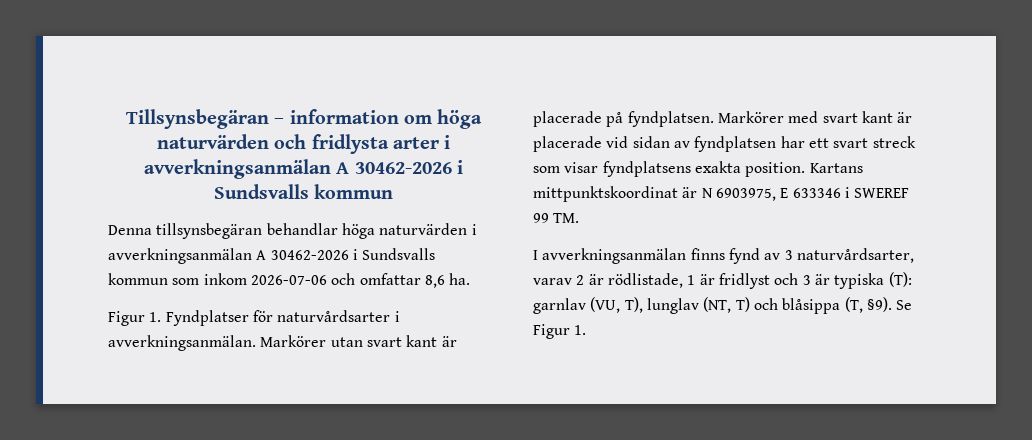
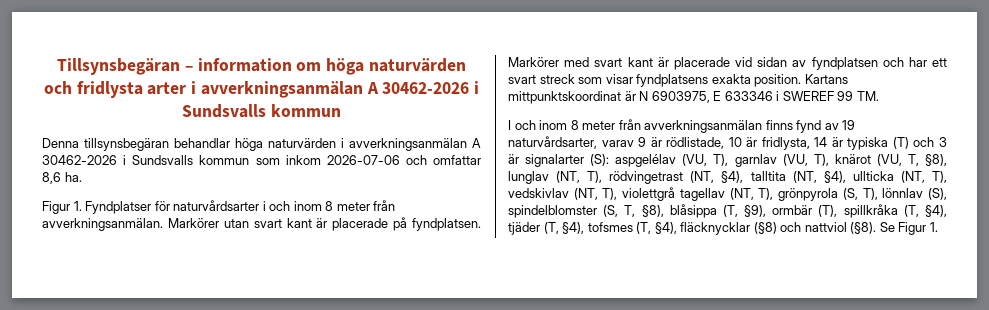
- Figur 1. Fyndplatser för naturvårdsarter i avverkningsanmälan.
+ Figur 1. Fyndplatser för naturvårdsarter i och inom 8 meter från avverkningsanmälan.
- Markörer med svart kant är placerade vid sidan av fyndplatsen har ett svart streck som visar fyndplatsens exakta position.
+ Markörer med svart kant är placerade vid sidan av fyndplatsen och har ett svart streck som visar fyndplatsens exakta position.
- I avverkningsanmälan finns fynd av 3 naturvårdsarter, varav 2 är rödlistade, 1 är fridlyst och 3 är typiska (T): garnlav (VU, T), lunglav (NT, T) och blåsippa (T, §9).
+ I och inom 8 meter från avverkningsanmälan finns fynd av 19 naturvårdsarter, varav 9 är rödlistade, 10 är fridlysta, 14 är typiska (T) och 3 är signalarter (S): aspgelélav (VU, T), garnlav (VU, T), knärot (VU, T, §8), lunglav (NT, T), rödvingetrast (NT, §4), talltita (NT, §4), ullticka (NT, T), vedskivlav (NT, T), violettgrå tagellav (NT, T), grönpyrola (S, T), lönnlav (S), spindelblomster (S, T, §8), blåsippa (T, §9), ormbär (T), spillkråka (T, §4), tjäder (T, §4), tofsmes (T, §4), fläcknycklar (§8) och nattviol (§8).

